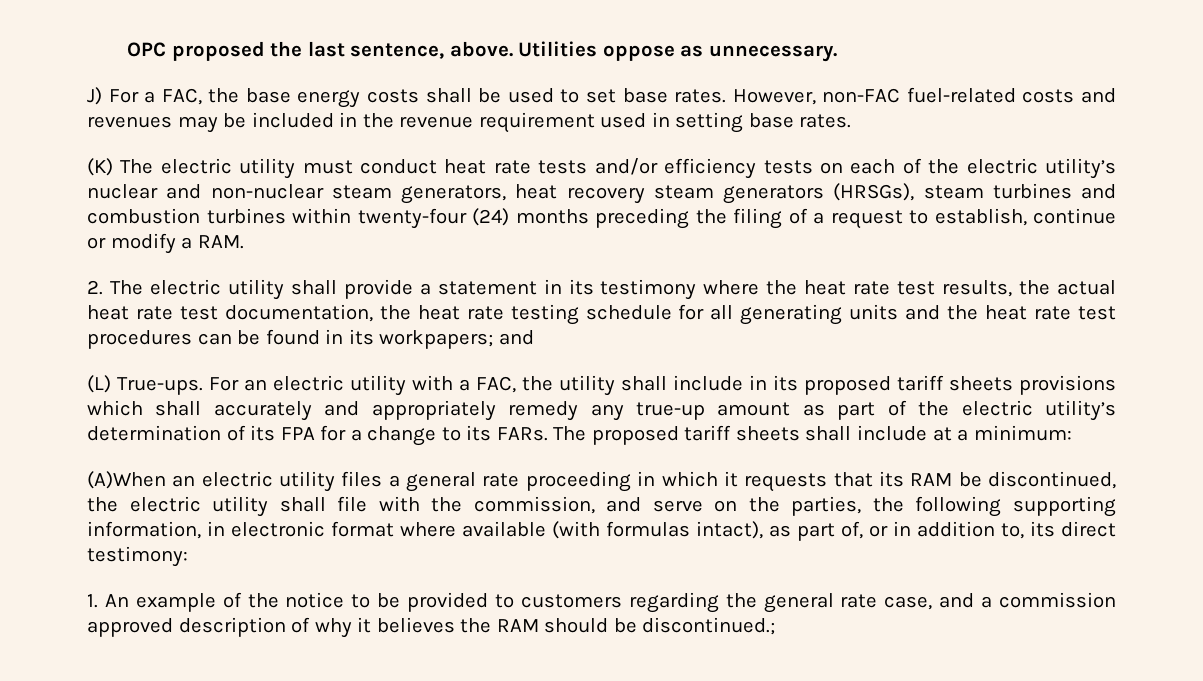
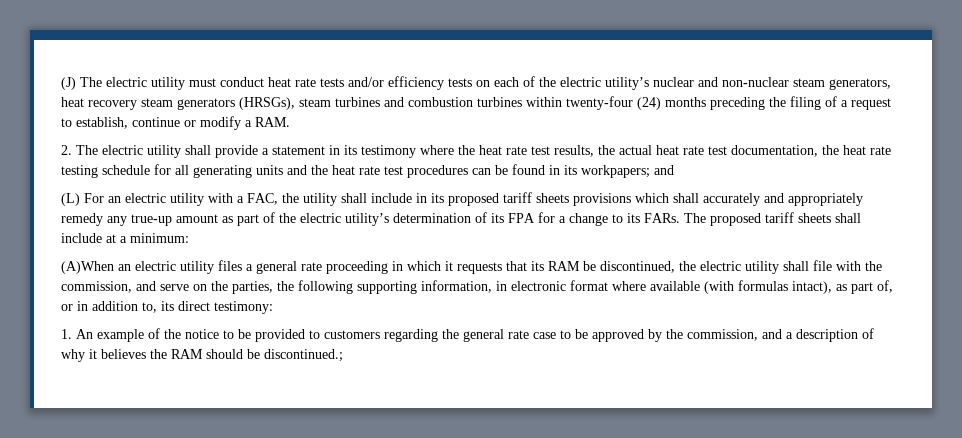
- OPC proposed the last sentence, above. Utilities oppose as unnecessary.
- J) For a FAC, the base energy costs shall be used to set base rates. However, non-FAC fuel-related costs and revenues may be included in the revenue requirement used in setting base rates.
- (K) The electric utility must conduct heat rate tests and/or efficiency tests on each of the electric utility’s nuclear and non-nuclear steam generators, heat recovery steam generators (HRSGs), steam turbines and combustion turbines within twenty-four (24) months preceding the filing of a request to establish, continue or modify a RAM.
+ (J) The electric utility must conduct heat rate tests and/or efficiency tests on each of the electric utility’s nuclear and non-nuclear steam generators, heat recovery steam generators (HRSGs), steam turbines and combustion turbines within twenty-four (24) months preceding the filing of a request to establish, continue or modify a RAM.
- (L) True-ups. For an electric utility with a FAC, the utility shall include in its proposed tariff sheets provisions which shall accurately and appropriately remedy any true-up amount as part of the electric utility’s determination of its FPA for a change to its FARs.
+ (L) For an electric utility with a FAC, the utility shall include in its proposed tariff sheets provisions which shall accurately and appropriately remedy any true-up amount as part of the electric utility’s determination of its FPA for a change to its FARs.
- 1. An example of the notice to be provided to customers regarding the general rate case, and a commission approved description of why it believes the RAM should be discontinued.;
+ 1. An example of the notice to be provided to customers regarding the general rate case to be approved by the commission, and a description of why it believes the RAM should be discontinued.;

